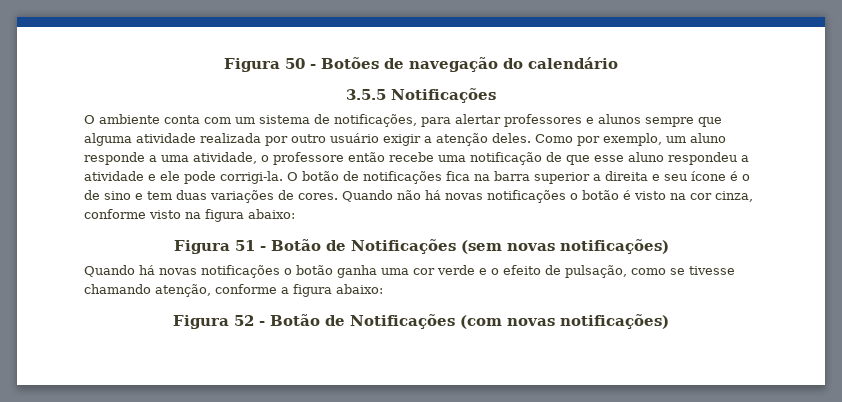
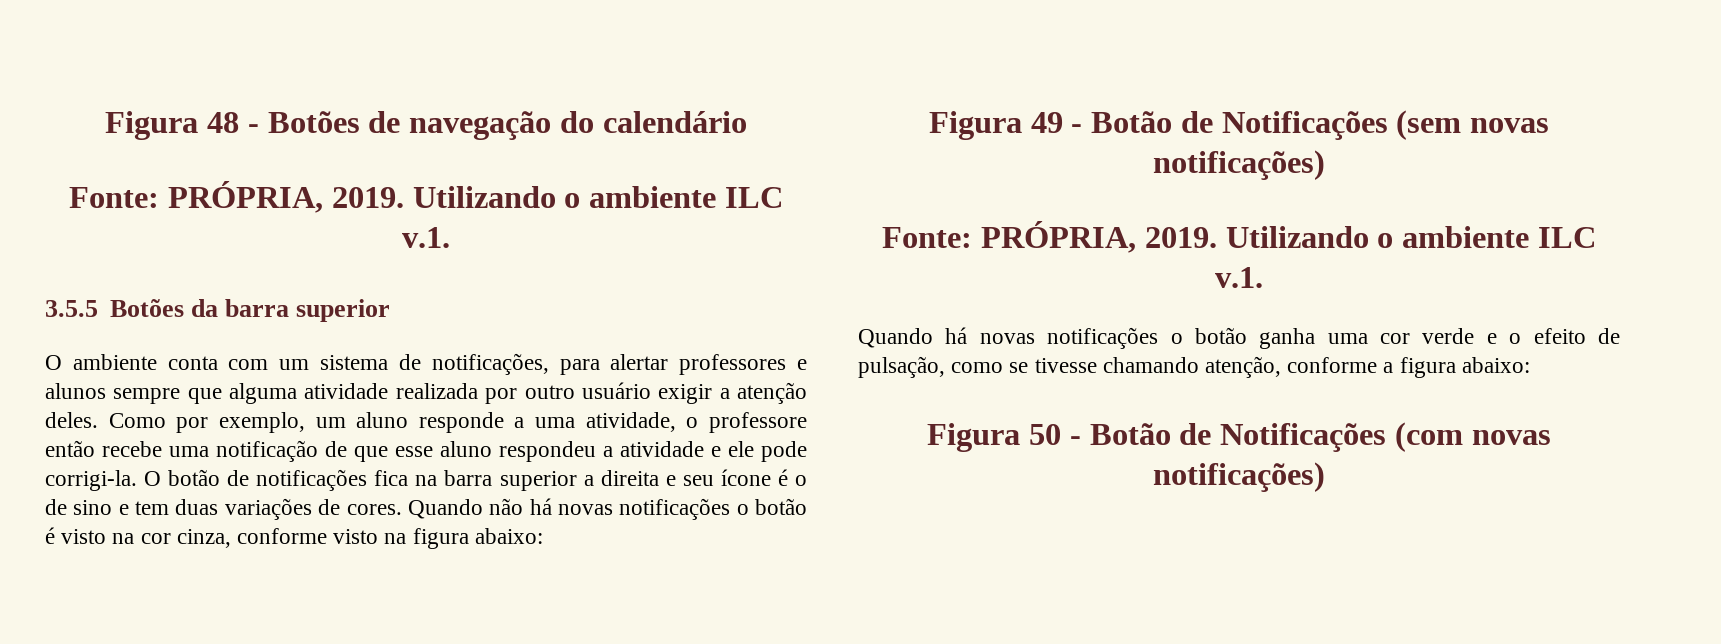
- Figura 50 - Botões de navegação do calendário
- 3.5.5 Notificações
+ Figura 48 - Botões de navegação do calendário
+ Fonte: PRÓPRIA, 2019. Utilizando o ambiente ILC v.1.
+ 3.5.5 Botões da barra superior
- Figura 51 - Botão de Notificações (sem novas notificações)
+ Figura 49 - Botão de Notificações (sem novas notificações)
+ Fonte: PRÓPRIA, 2019. Utilizando o ambiente ILC v.1.
- Figura 52 - Botão de Notificações (com novas notificações)
+ Figura 50 - Botão de Notificações (com novas notificações)

